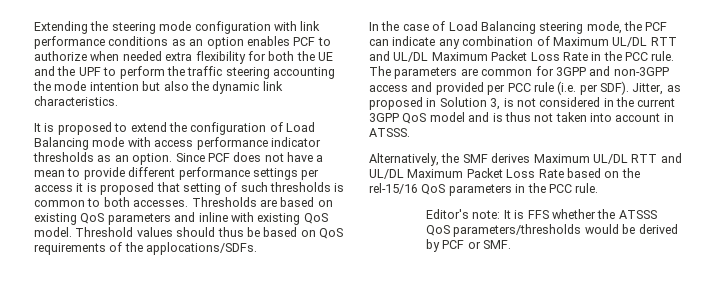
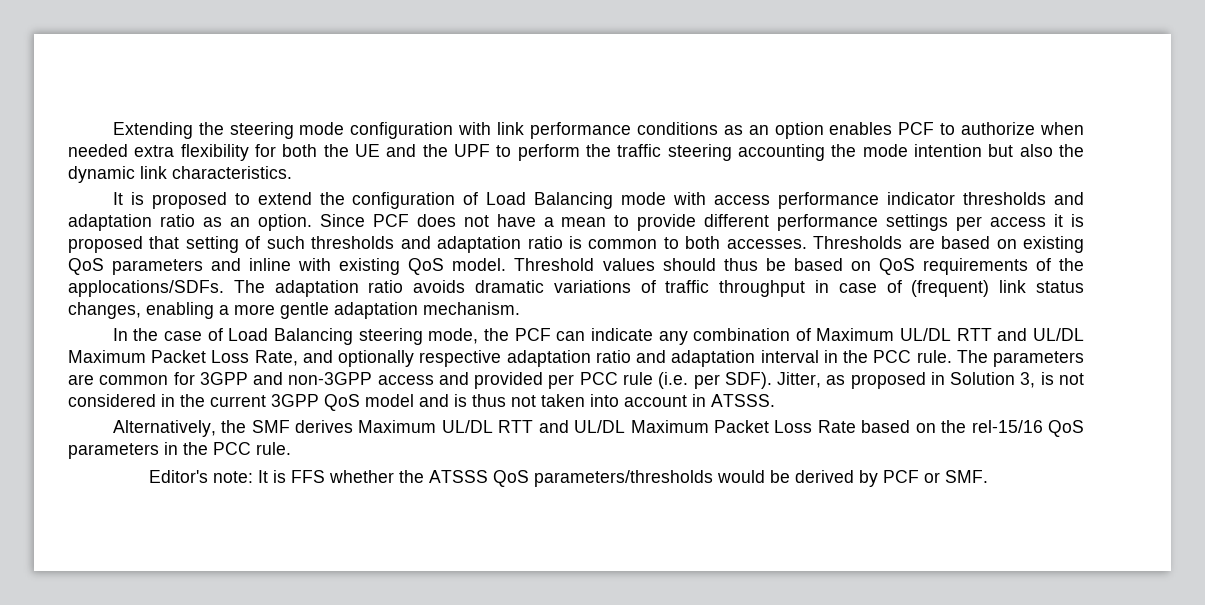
- It is proposed to extend the configuration of Load Balancing mode with access performance indicator thresholds as an option.
+ It is proposed to extend the configuration of Load Balancing mode with access performance indicator thresholds and adaptation ratio as an option.
- Since PCF does not have a mean to provide different performance settings per access it is proposed that setting of such thresholds is common to both accesses.
+ Since PCF does not have a mean to provide different performance settings per access it is proposed that setting of such thresholds and adaptation ratio is common to both accesses.
+ The adaptation ratio avoids dramatic variations of traffic throughput in case of (frequent) link status changes, enabling a more gentle adaptation mechanism.
- In the case of Load Balancing steering mode, the PCF can indicate any combination of Maximum UL/DL RTT and UL/DL Maximum Packet Loss Rate in the PCC rule.
+ In the case of Load Balancing steering mode, the PCF can indicate any combination of Maximum UL/DL RTT and UL/DL Maximum Packet Loss Rate, and optionally respective adaptation ratio and adaptation interval in the PCC rule.

